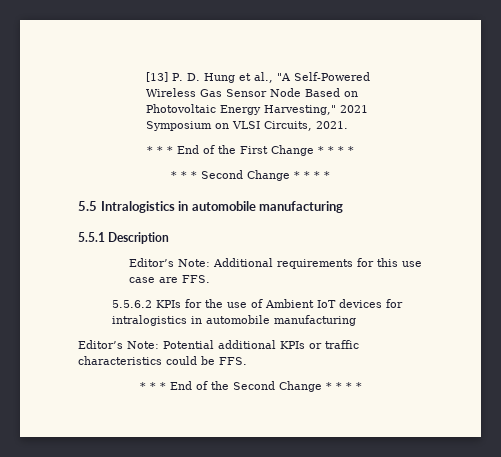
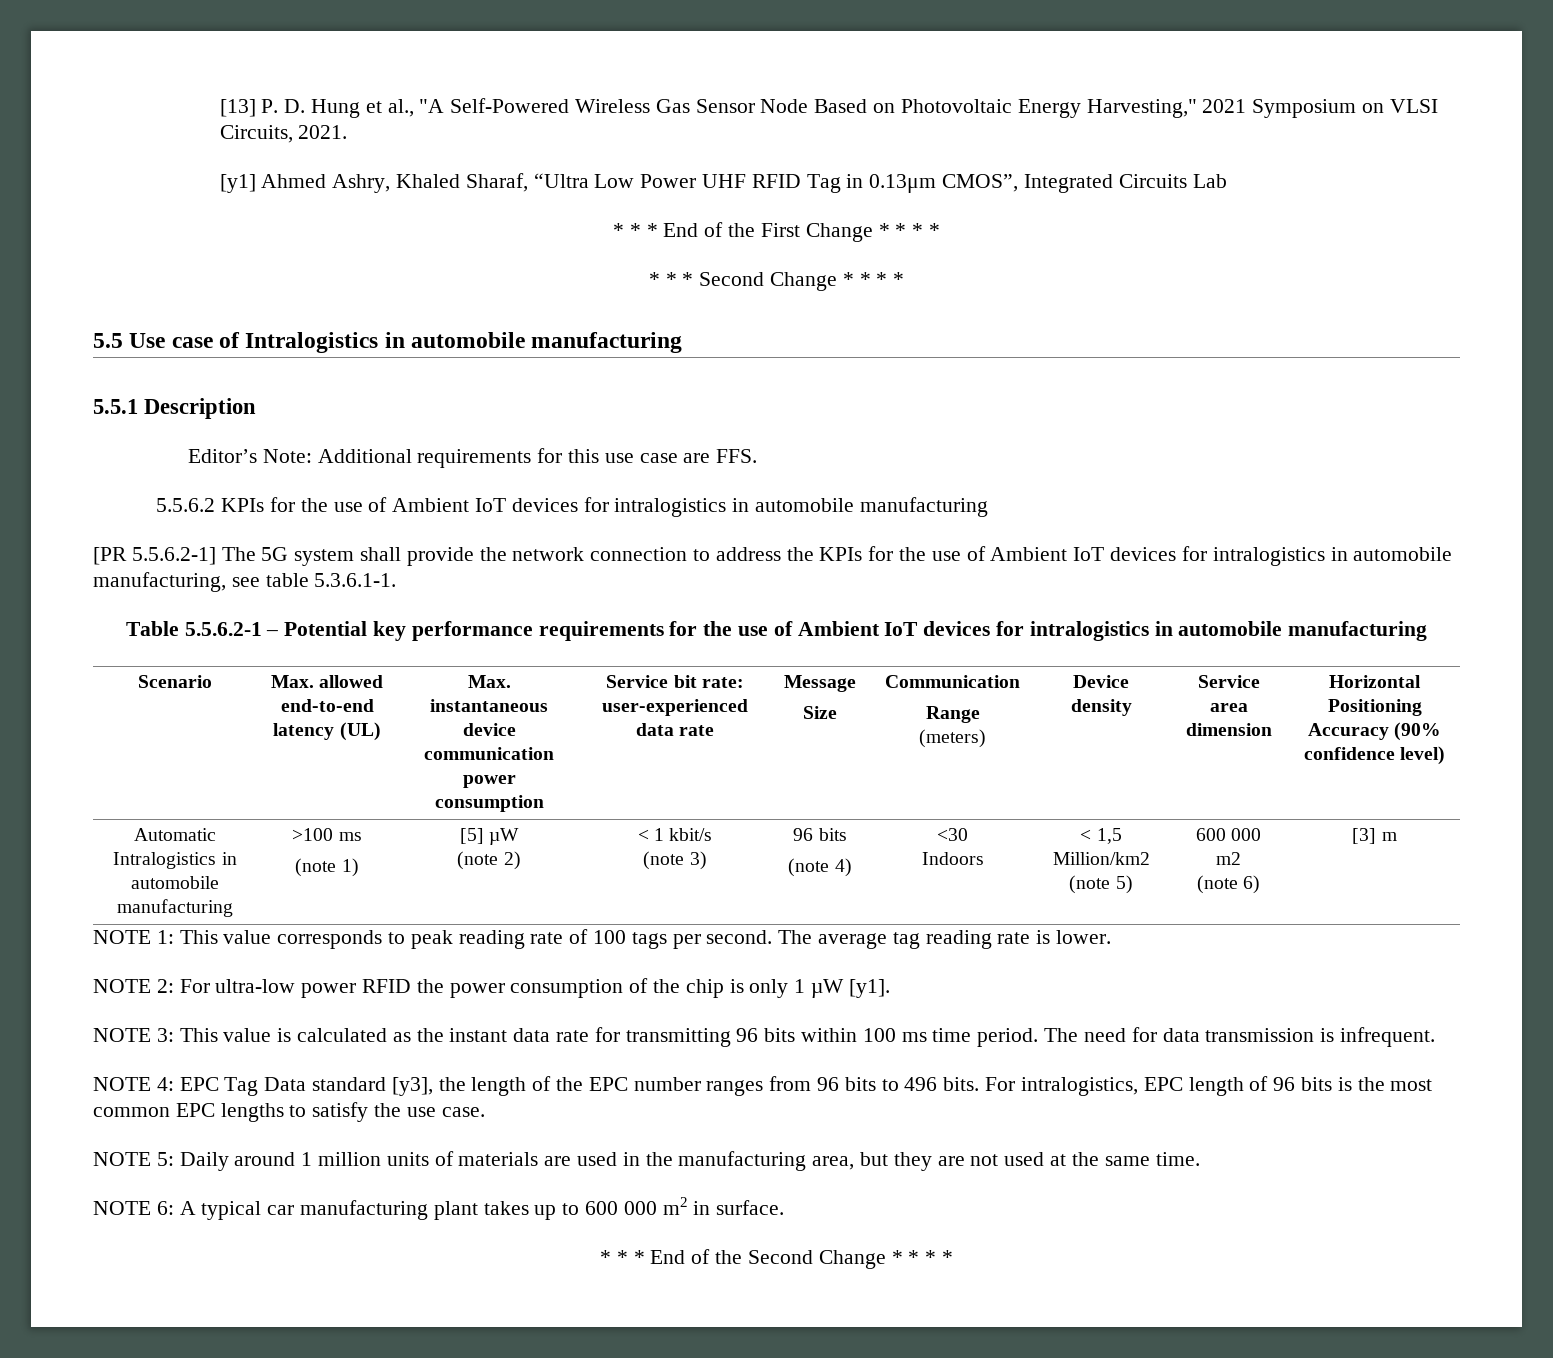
+ [y1] Ahmed Ashry, Khaled Sharaf, “Ultra Low Power UHF RFID Tag in 0.13μm CMOS”, Integrated Circuits Lab
- 5.5 Intralogistics in automobile manufacturing
+ 5.5 Use case of Intralogistics in automobile manufacturing
- Editor’s Note: Potential additional KPIs or traffic characteristics could be FFS.
+ [PR 5.5.6.2-1] The 5G system shall provide the network connection to address the KPIs for the use of Ambient IoT devices for intralogistics in automobile manufacturing, see table 5.3.6.1-1.
+ Table 5.5.6.2-1 – Potential key performance requirements for the use of Ambient IoT devices for intralogistics in automobile manufacturing
+ Scenario | Max. allowed end-to-end latency (UL) | Max. instantaneous device communication power consumption | Service bit rate: user-experienced data rate | Message
+ Size | Communication
+ Range
+ (meters) | Device density | Service area dimension | Horizontal Positioning Accuracy (90% confidence level)
+ Automatic Intralogistics in automobile manufacturing | >100 ms
+ (note 1) | [5] µW
+ (note 2) | < 1 kbit/s
+ (note 3) | 96 bits
+ (note 4) | <30
+ Indoors | < 1,5 Million/km2 (note 5) | 600 000 m2
+ (note 6) | [3] m
+ NOTE 1: This value corresponds to peak reading rate of 100 tags per second. The average tag reading rate is lower.
+ NOTE 2: For ultra-low power RFID the power consumption of the chip is only 1 µW [y1].
+ NOTE 3: This value is calculated as the instant data rate for transmitting 96 bits within 100 ms time period. The need for data transmission is infrequent.
+ NOTE 4: EPC Tag Data standard [y3], the length of the EPC number ranges from 96 bits to 496 bits. For intralogistics, EPC length of 96 bits is the most common EPC lengths to satisfy the use case.
+ NOTE 5: Daily around 1 million units of materials are used in the manufacturing area, but they are not used at the same time.
+ NOTE 6: A typical car manufacturing plant takes up to 600 000 m2 in surface.

